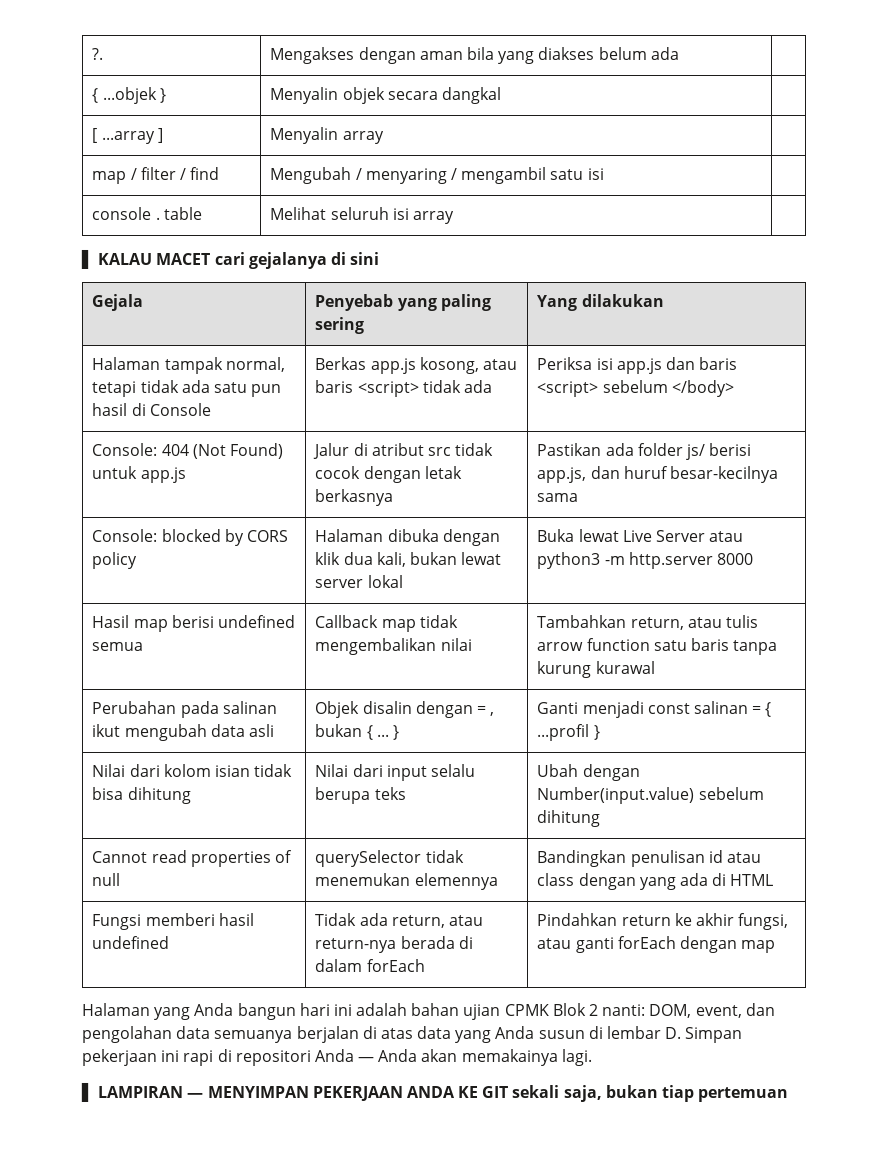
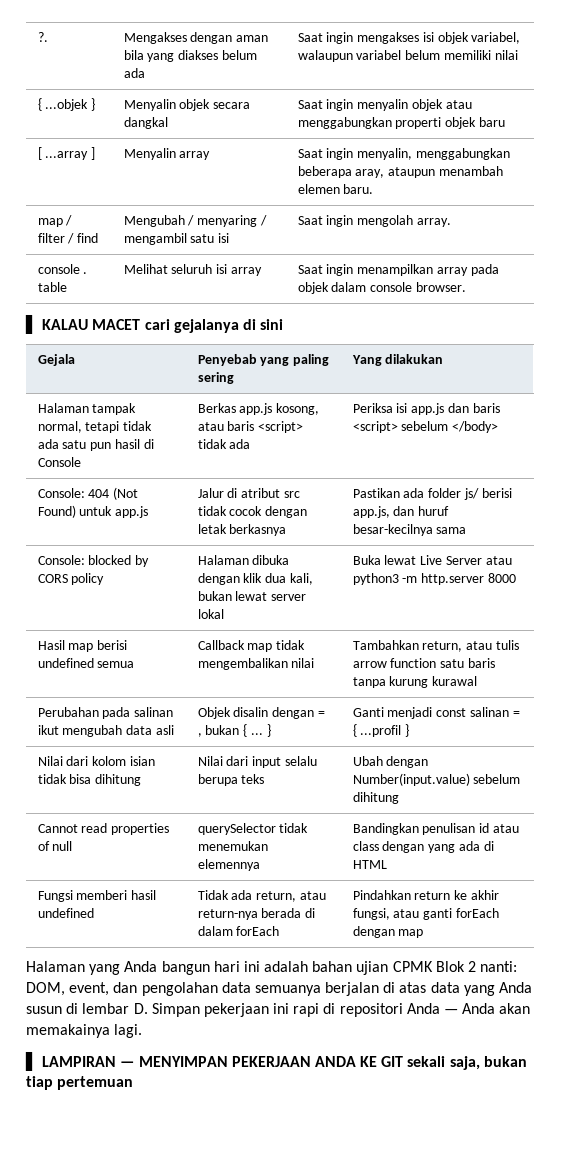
- ?. | Mengakses dengan aman bila yang diakses belum ada |
+ ?. | Mengakses dengan aman bila yang diakses belum ada | Saat ingin mengakses isi objek variabel, walaupun variabel belum memiliki nilai
- { ...objek } | Menyalin objek secara dangkal |
+ { ...objek } | Menyalin objek secara dangkal | Saat ingin menyalin objek atau menggabungkan properti objek baru
- [ ...array ] | Menyalin array |
+ [ ...array ] | Menyalin array | Saat ingin menyalin, menggabungkan beberapa aray, ataupun menambah elemen baru.
- map / filter / find | Mengubah / menyaring / mengambil satu isi |
+ map / filter / find | Mengubah / menyaring / mengambil satu isi | Saat ingin mengolah array.
- console . table | Melihat seluruh isi array |
+ console . table | Melihat seluruh isi array | Saat ingin menampilkan array pada objek dalam console browser.

